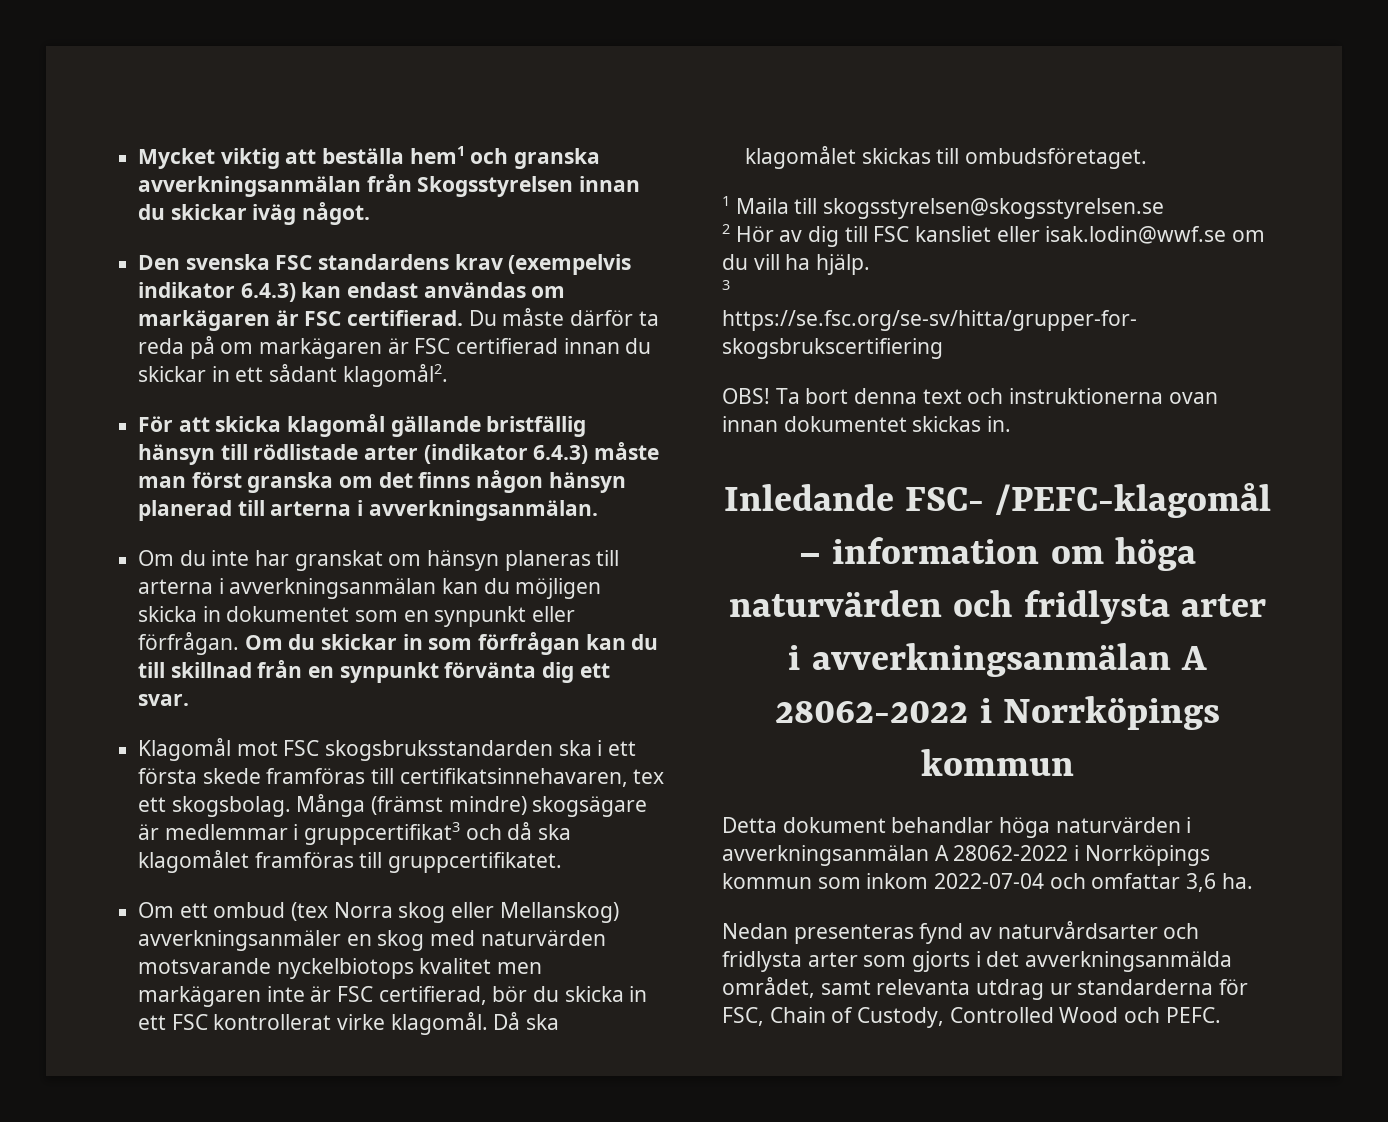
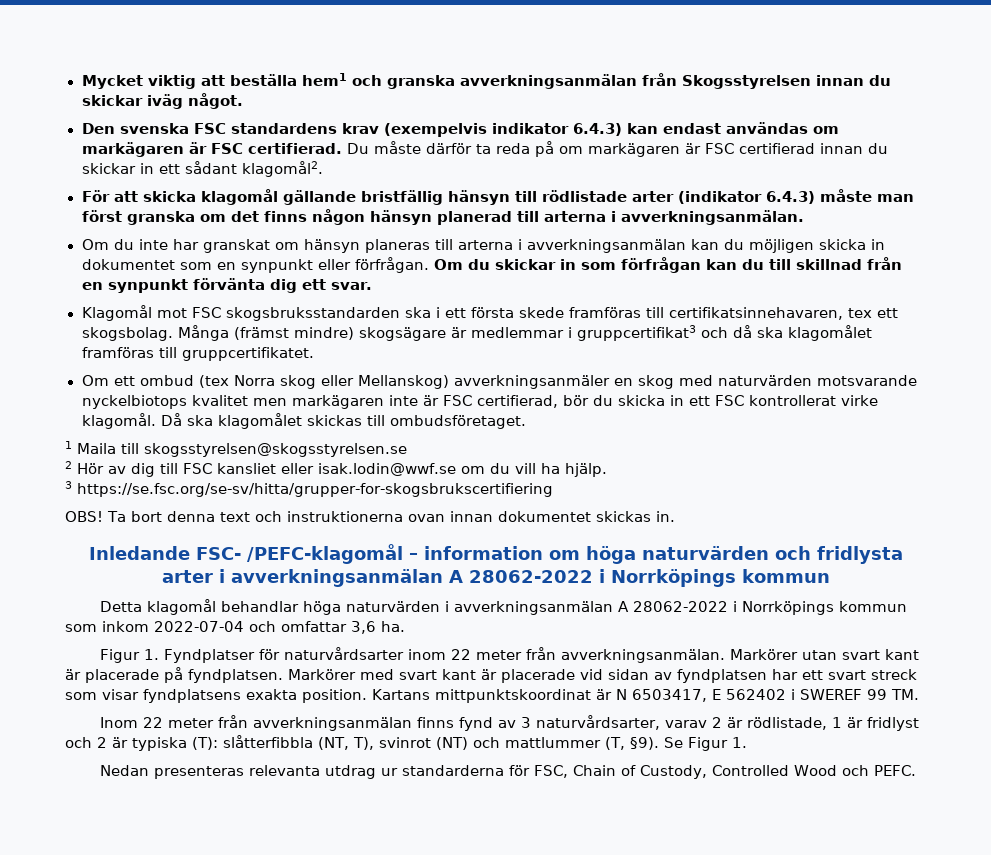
- Detta dokument behandlar höga naturvärden i avverkningsanmälan A 28062-2022 i Norrköpings kommun som inkom 2022-07-04 och omfattar 3,6 ha.
+ Detta klagomål behandlar höga naturvärden i avverkningsanmälan A 28062-2022 i Norrköpings kommun som inkom 2022-07-04 och omfattar 3,6 ha.
- Nedan presenteras fynd av naturvårdsarter och fridlysta arter som gjorts i det avverkningsanmälda området, samt relevanta utdrag ur standarderna för FSC, Chain of Custody, Controlled Wood och PEFC.
+ Figur 1. Fyndplatser för naturvårdsarter inom 22 meter från avverkningsanmälan. Markörer utan svart kant är placerade på fyndplatsen. Markörer med svart kant är placerade vid sidan av fyndplatsen har ett svart streck som visar fyndplatsens exakta position. Kartans mittpunktskoordinat är N 6503417, E 562402 i SWEREF 99 TM.
+ Inom 22 meter från avverkningsanmälan finns fynd av 3 naturvårdsarter, varav 2 är rödlistade, 1 är fridlyst och 2 är typiska (T): slåtterfibbla (NT, T), svinrot (NT) och mattlummer (T, §9). Se Figur 1.
+ Nedan presenteras relevanta utdrag ur standarderna för FSC, Chain of Custody, Controlled Wood och PEFC.

